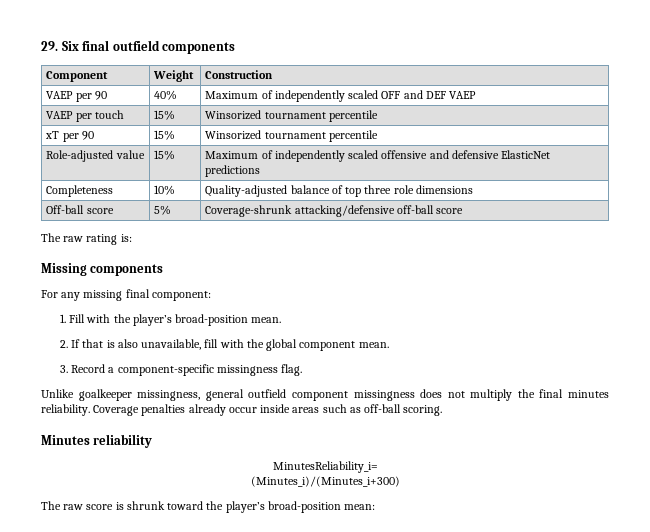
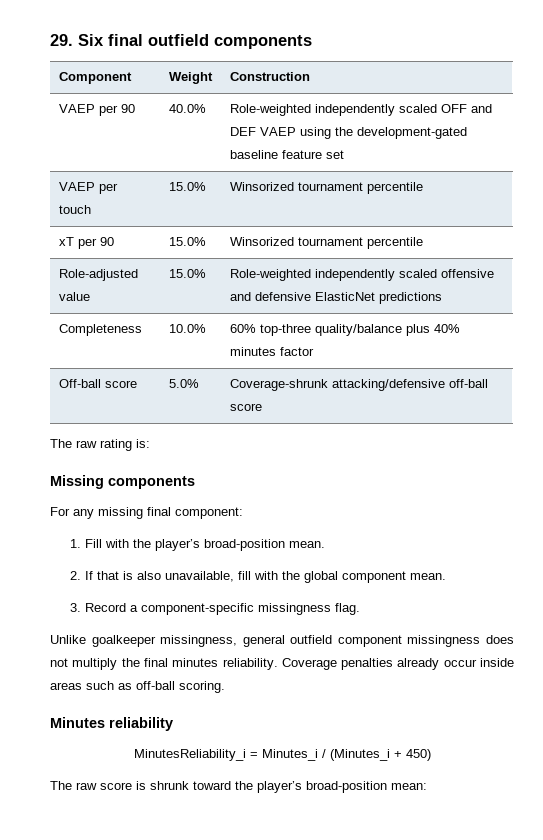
- VAEP per 90 | 40% | Maximum of independently scaled OFF and DEF VAEP
+ VAEP per 90 | 40.0% | Role-weighted independently scaled OFF and DEF VAEP using the development-gated baseline feature set
- VAEP per touch | 15% | Winsorized tournament percentile
+ VAEP per touch | 15.0% | Winsorized tournament percentile
- xT per 90 | 15% | Winsorized tournament percentile
+ xT per 90 | 15.0% | Winsorized tournament percentile
- Role-adjusted value | 15% | Maximum of independently scaled offensive and defensive ElasticNet predictions
+ Role-adjusted value | 15.0% | Role-weighted independently scaled offensive and defensive ElasticNet predictions
- Completeness | 10% | Quality-adjusted balance of top three role dimensions
+ Completeness | 10.0% | 60% top-three quality/balance plus 40% minutes factor
- Off-ball score | 5% | Coverage-shrunk attacking/defensive off-ball score
+ Off-ball score | 5.0% | Coverage-shrunk attacking/defensive off-ball score
- MinutesReliability_i=
- (Minutes_i)/(Minutes_i+300)
+ MinutesReliability_i = Minutes_i / (Minutes_i + 450)

